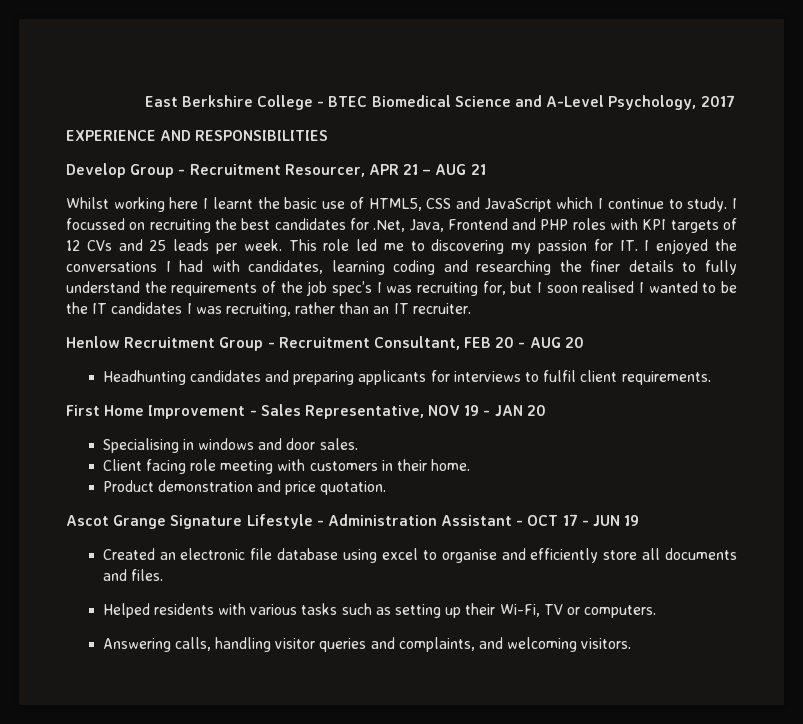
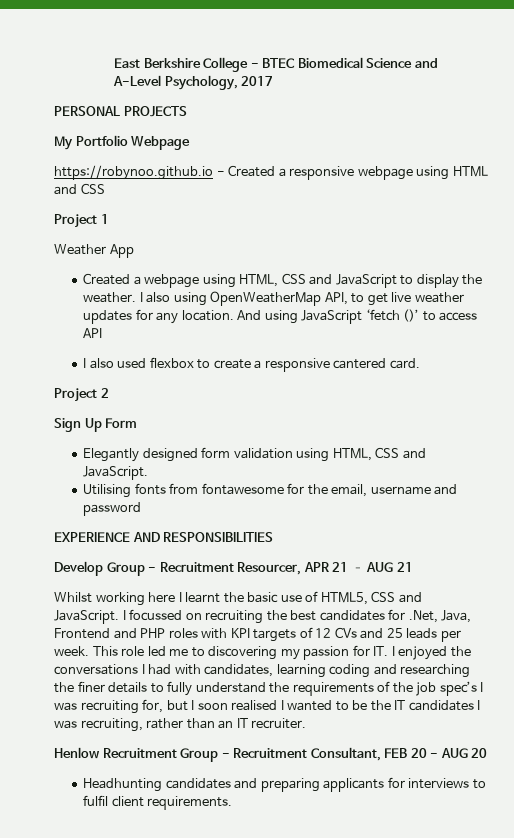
+ PERSONAL PROJECTS
+ My Portfolio Webpage
+ https://robynoo.github.io - Created a responsive webpage using HTML and CSS
+ Project 1
+ Weather App
+ Created a webpage using HTML, CSS and JavaScript to display the weather. I also using OpenWeatherMap API, to get live weather updates for any location. And using JavaScript ‘fetch ()’ to access API
+ I also used flexbox to create a responsive cantered card.
+ Project 2
+ Sign Up Form
+ Elegantly designed form validation using HTML, CSS and JavaScript.
+ Utilising fonts from fontawesome for the email, username and password
- Whilst working here I learnt the basic use of HTML5, CSS and JavaScript which I continue to study.
+ Whilst working here I learnt the basic use of HTML5, CSS and JavaScript.
- First Home Improvement - Sales Representative, NOV 19 - JAN 20
- Specialising in windows and door sales.
- Client facing role meeting with customers in their home.
- Product demonstration and price quotation.
- Ascot Grange Signature Lifestyle - Administration Assistant - OCT 17 - JUN 19
- Created an electronic file database using excel to organise and efficiently store all documents and files.
- Helped residents with various tasks such as setting up their Wi-Fi, TV or computers.
- Answering calls, handling visitor queries and complaints, and welcoming visitors.

